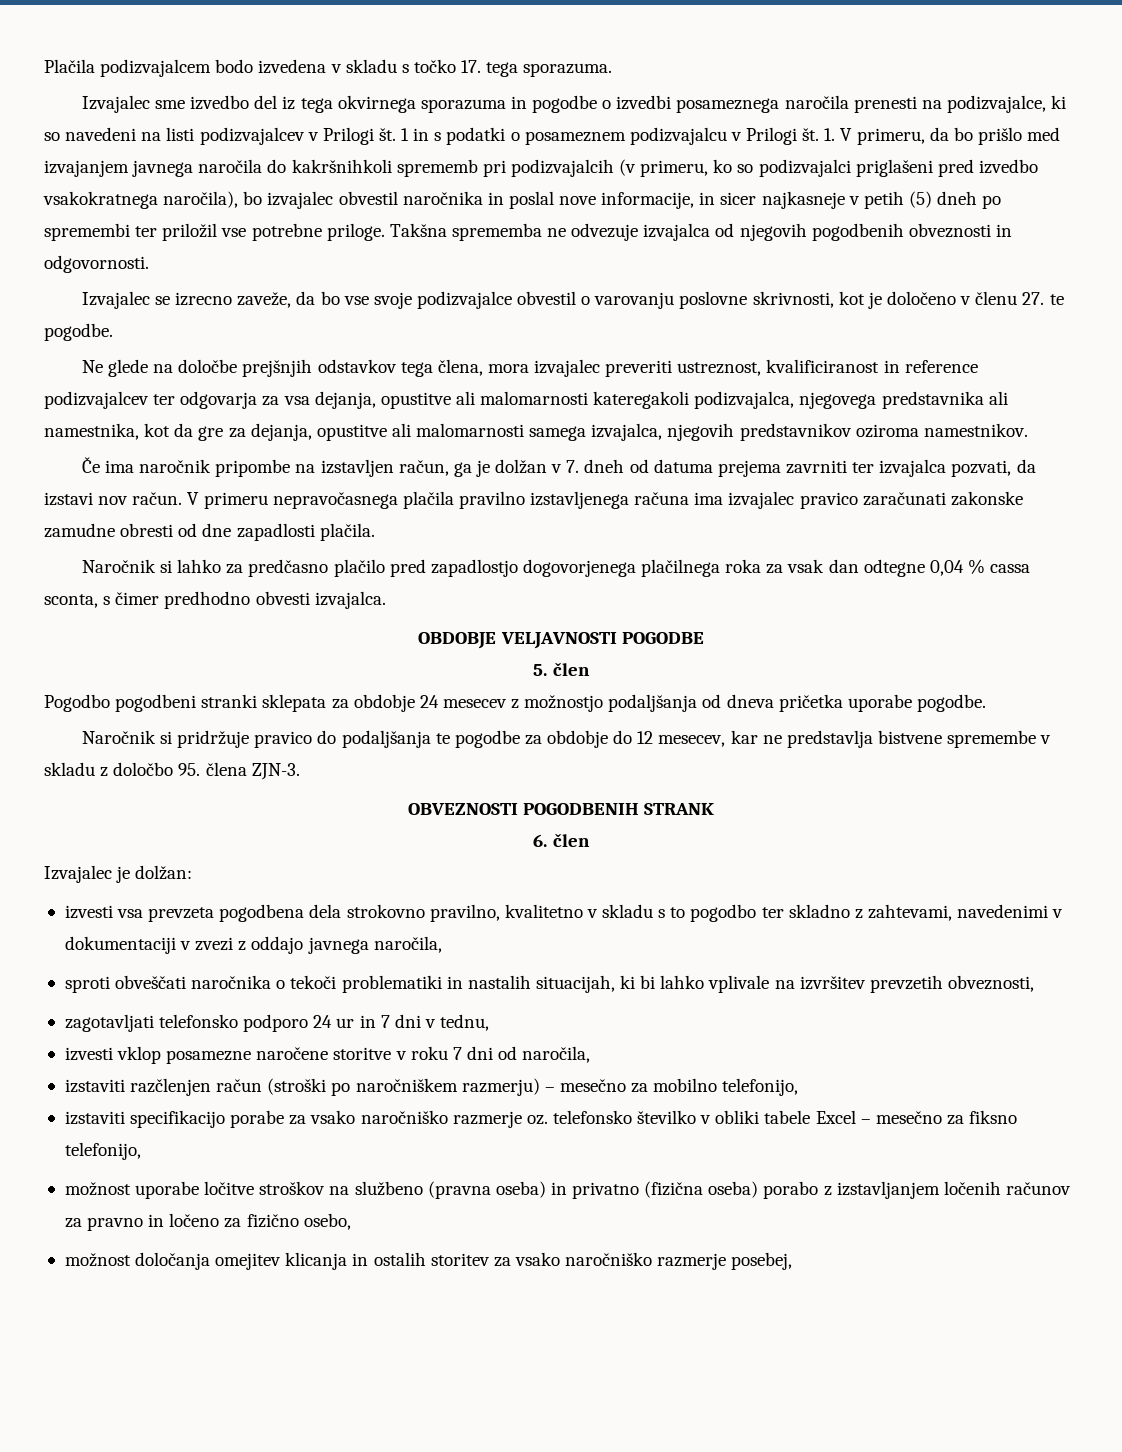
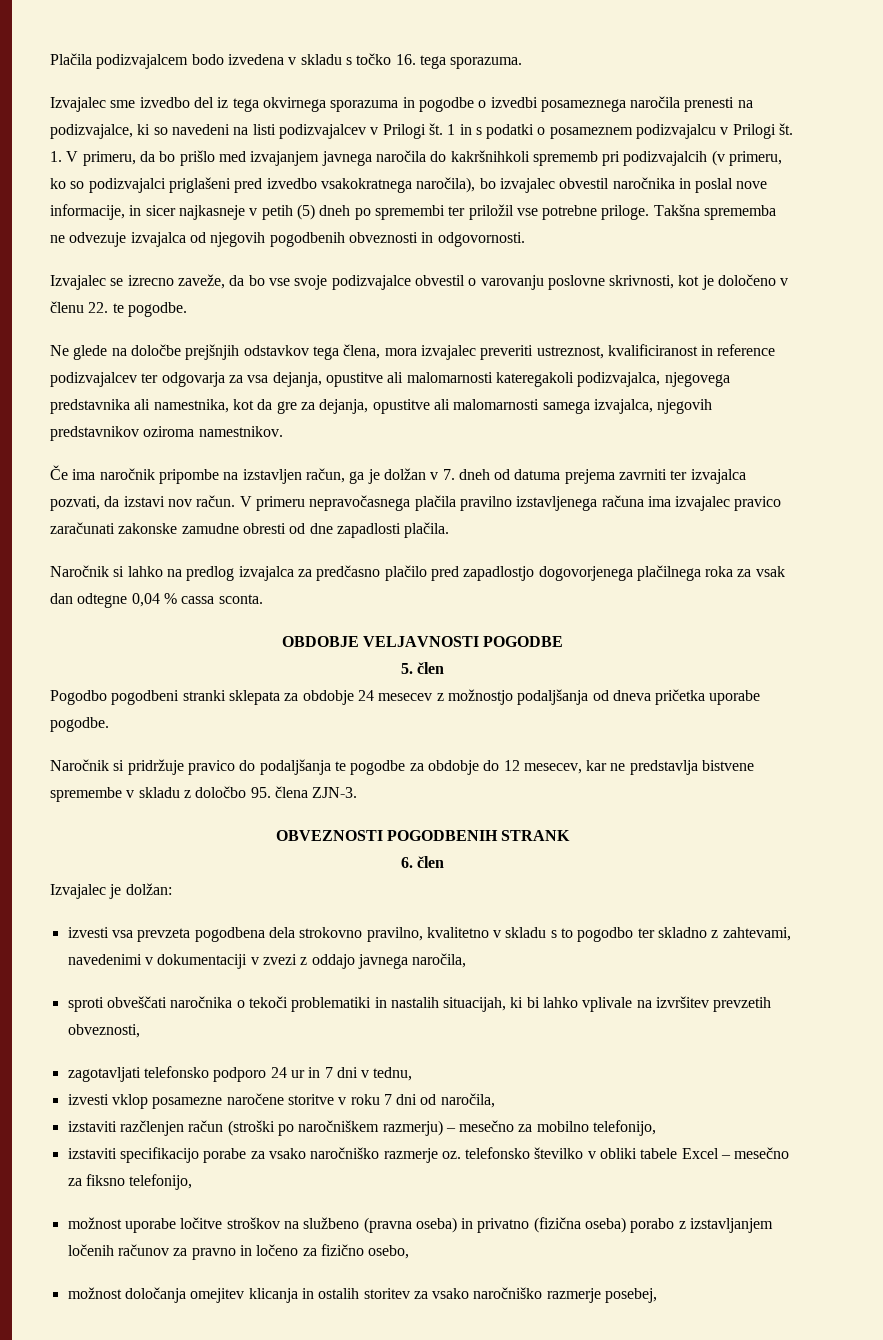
- Plačila podizvajalcem bodo izvedena v skladu s točko 17. tega sporazuma.
+ Plačila podizvajalcem bodo izvedena v skladu s točko 16. tega sporazuma.
- Izvajalec se izrecno zaveže, da bo vse svoje podizvajalce obvestil o varovanju poslovne skrivnosti, kot je določeno v členu 27. te pogodbe.
+ Izvajalec se izrecno zaveže, da bo vse svoje podizvajalce obvestil o varovanju poslovne skrivnosti, kot je določeno v členu 22. te pogodbe.
- Naročnik si lahko za predčasno plačilo pred zapadlostjo dogovorjenega plačilnega roka za vsak dan odtegne 0,04 % cassa sconta, s čimer predhodno obvesti izvajalca.
+ Naročnik si lahko na predlog izvajalca za predčasno plačilo pred zapadlostjo dogovorjenega plačilnega roka za vsak dan odtegne 0,04 % cassa sconta.

